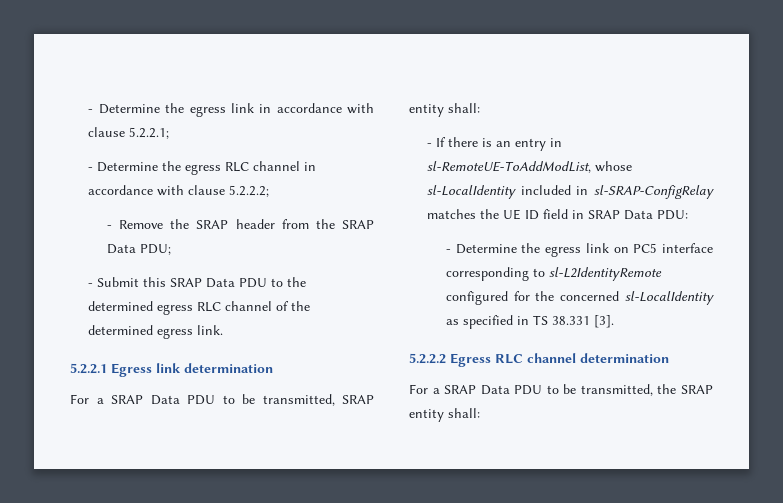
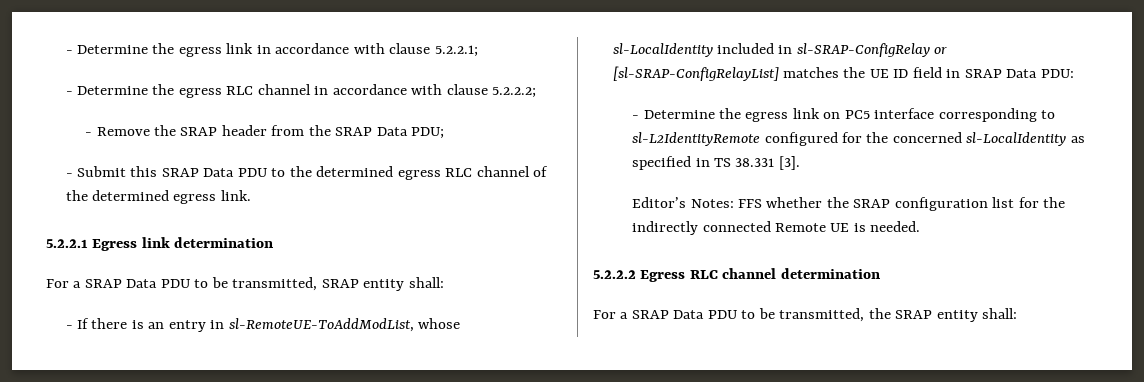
- - If there is an entry in sl-RemoteUE-ToAddModList, whose sl-LocalIdentity included in sl-SRAP-ConfigRelay matches the UE ID field in SRAP Data PDU:
+ - If there is an entry in sl-RemoteUE-ToAddModList, whose sl-LocalIdentity included in sl-SRAP-ConfigRelay or [sl-SRAP-ConfigRelayList] matches the UE ID field in SRAP Data PDU:
+ Editor’s Notes: FFS whether the SRAP configuration list for the indirectly connected Remote UE is needed.

